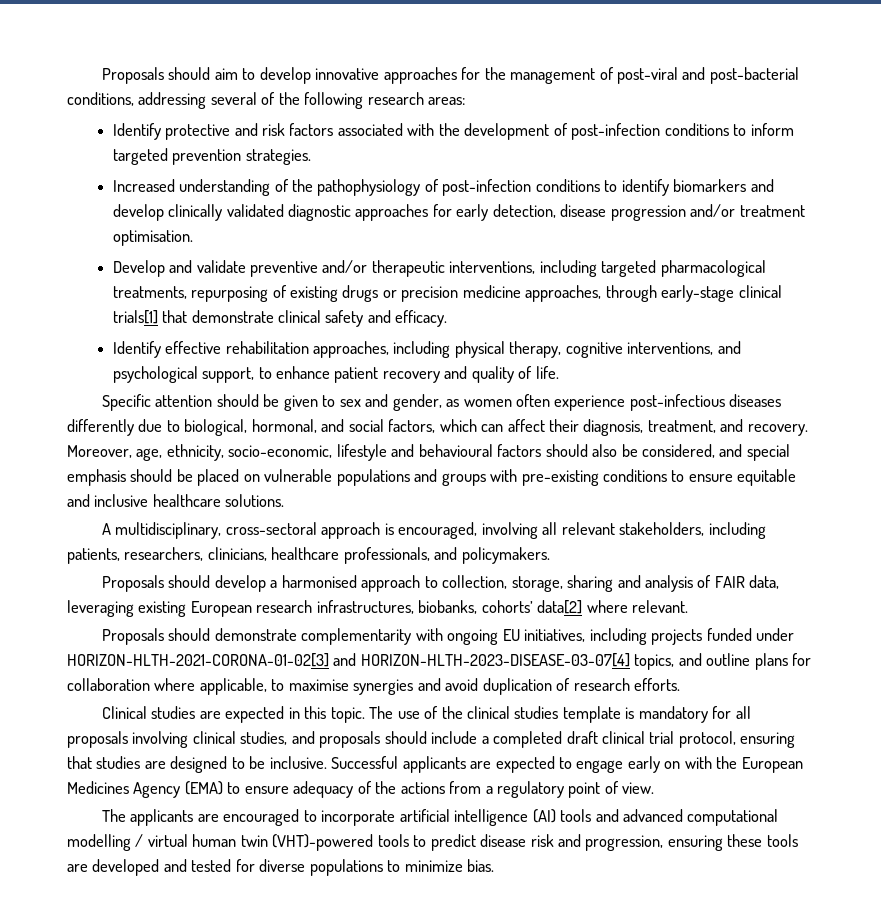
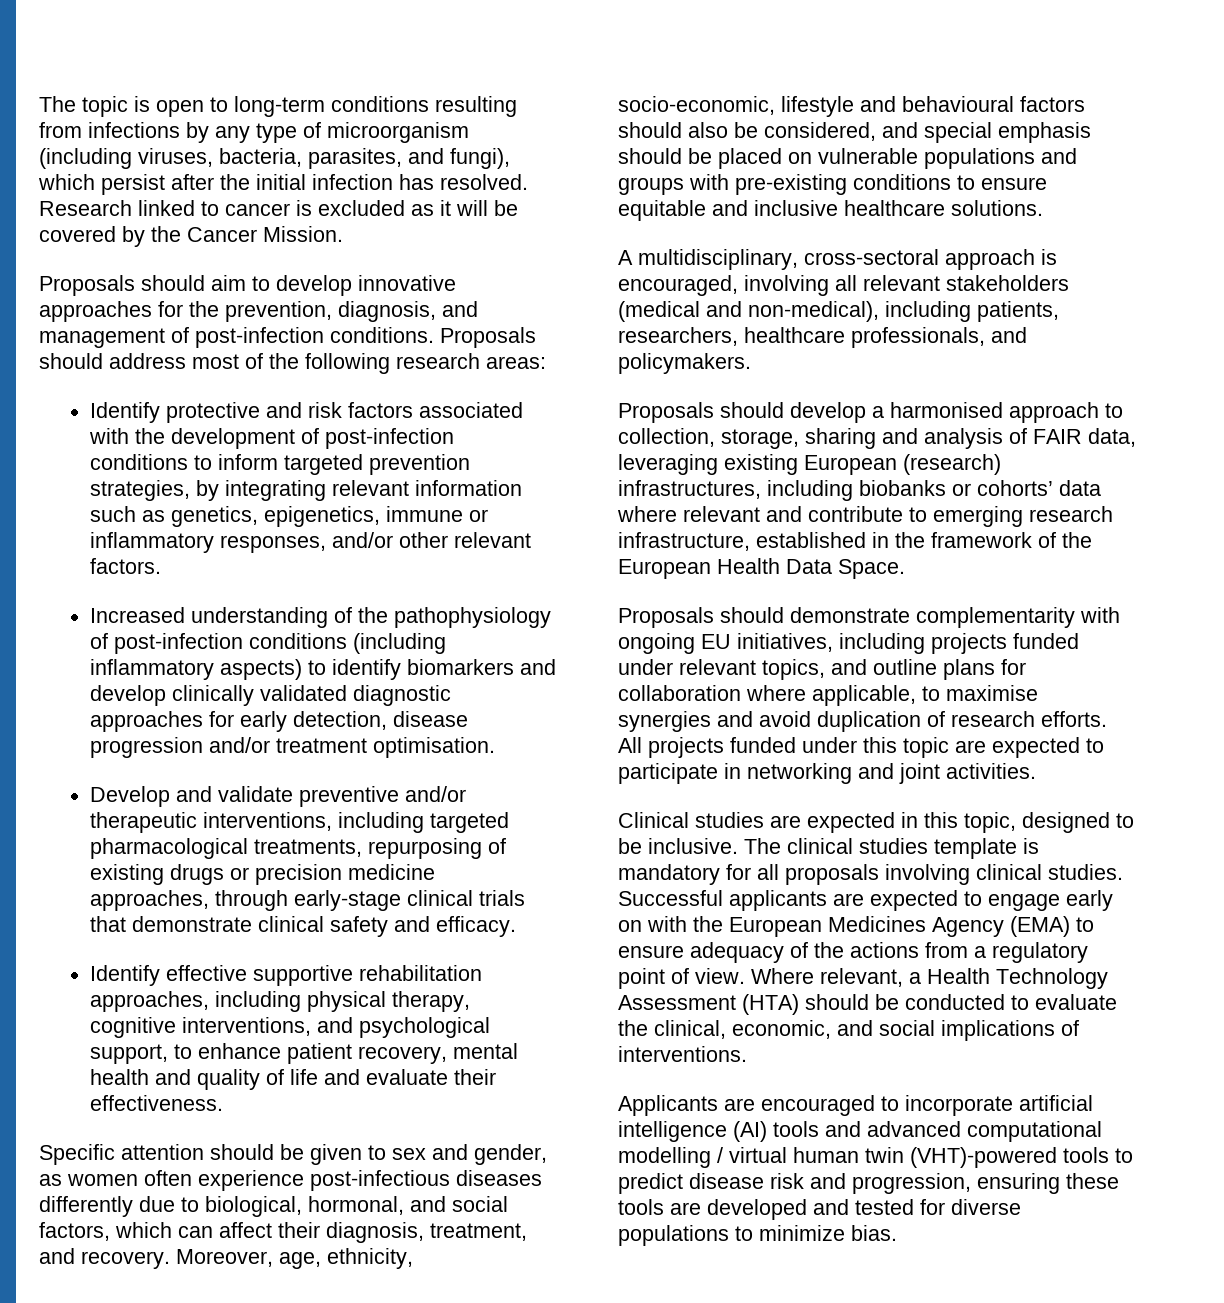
+ The topic is open to long-term conditions resulting from infections by any type of microorganism (including viruses, bacteria, parasites, and fungi), which persist after the initial infection has resolved. Research linked to cancer is excluded as it will be covered by the Cancer Mission.
- Proposals should aim to develop innovative approaches for the management of post-viral and post-bacterial conditions, addressing several of the following research areas:
+ Proposals should aim to develop innovative approaches for the prevention, diagnosis, and management of post-infection conditions. Proposals should address most of the following research areas:
- Identify protective and risk factors associated with the development of post-infection conditions to inform targeted prevention strategies.
+ Identify protective and risk factors associated with the development of post-infection conditions to inform targeted prevention strategies, by integrating relevant information such as genetics, epigenetics, immune or inflammatory responses, and/or other relevant factors.
- Increased understanding of the pathophysiology of post-infection conditions to identify biomarkers and develop clinically validated diagnostic approaches for early detection, disease progression and/or treatment optimisation.
+ Increased understanding of the pathophysiology of post-infection conditions (including inflammatory aspects) to identify biomarkers and develop clinically validated diagnostic approaches for early detection, disease progression and/or treatment optimisation.
- Develop and validate preventive and/or therapeutic interventions, including targeted pharmacological treatments, repurposing of existing drugs or precision medicine approaches, through early-stage clinical trials[1] that demonstrate clinical safety and efficacy.
+ Develop and validate preventive and/or therapeutic interventions, including targeted pharmacological treatments, repurposing of existing drugs or precision medicine approaches, through early-stage clinical trials that demonstrate clinical safety and efficacy.
- Identify effective rehabilitation approaches, including physical therapy, cognitive interventions, and psychological support, to enhance patient recovery and quality of life.
+ Identify effective supportive rehabilitation approaches, including physical therapy, cognitive interventions, and psychological support, to enhance patient recovery, mental health and quality of life and evaluate their effectiveness.
- A multidisciplinary, cross-sectoral approach is encouraged, involving all relevant stakeholders, including patients, researchers, clinicians, healthcare professionals, and policymakers.
+ A multidisciplinary, cross-sectoral approach is encouraged, involving all relevant stakeholders (medical and non-medical), including patients, researchers, healthcare professionals, and policymakers.
- Proposals should develop a harmonised approach to collection, storage, sharing and analysis of FAIR data, leveraging existing European research infrastructures, biobanks, cohorts’ data[2] where relevant.
+ Proposals should develop a harmonised approach to collection, storage, sharing and analysis of FAIR data, leveraging existing European (research) infrastructures, including biobanks or cohorts’ data where relevant and contribute to emerging research infrastructure, established in the framework of the European Health Data Space.
- Proposals should demonstrate complementarity with ongoing EU initiatives, including projects funded under HORIZON-HLTH-2021-CORONA-01-02[3] and HORIZON-HLTH-2023-DISEASE-03-07[4] topics, and outline plans for collaboration where applicable, to maximise synergies and avoid duplication of research efforts.
+ Proposals should demonstrate complementarity with ongoing EU initiatives, including projects funded under relevant topics, and outline plans for collaboration where applicable, to maximise synergies and avoid duplication of research efforts. All projects funded under this topic are expected to participate in networking and joint activities.
- Clinical studies are expected in this topic. The use of the clinical studies template is mandatory for all proposals involving clinical studies, and proposals should include a completed draft clinical trial protocol, ensuring that studies are designed to be inclusive.
+ Clinical studies are expected in this topic, designed to be inclusive. The clinical studies template is mandatory for all proposals involving clinical studies.
- Successful applicants are expected to engage early on with the European Medicines Agency (EMA) to ensure adequacy of the actions from a regulatory point of view.
- The applicants are encouraged to incorporate artificial intelligence (AI) tools and advanced computational modelling / virtual human twin (VHT)-powered tools to predict disease risk and progression, ensuring these tools are developed and tested for diverse populations to minimize bias.
+ Successful applicants are expected to engage early on with the European Medicines Agency (EMA) to ensure adequacy of the actions from a regulatory point of view. Where relevant, a Health Technology Assessment (HTA) should be conducted to evaluate the clinical, economic, and social implications of interventions.
+ Applicants are encouraged to incorporate artificial intelligence (AI) tools and advanced computational modelling / virtual human twin (VHT)-powered tools to predict disease risk and progression, ensuring these tools are developed and tested for diverse populations to minimize bias.

